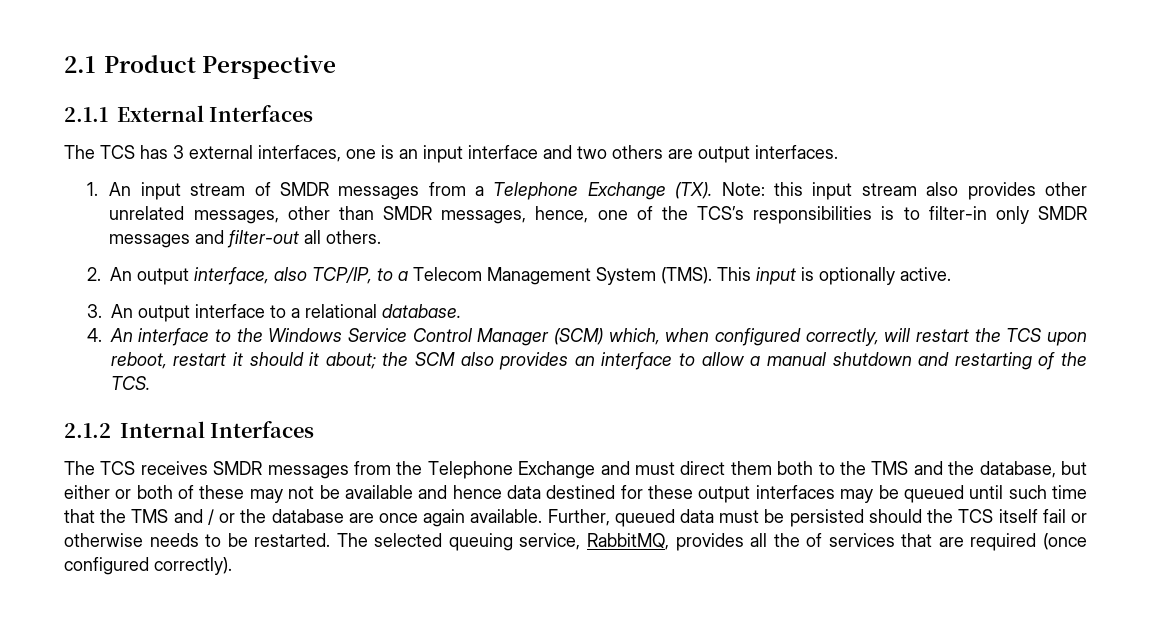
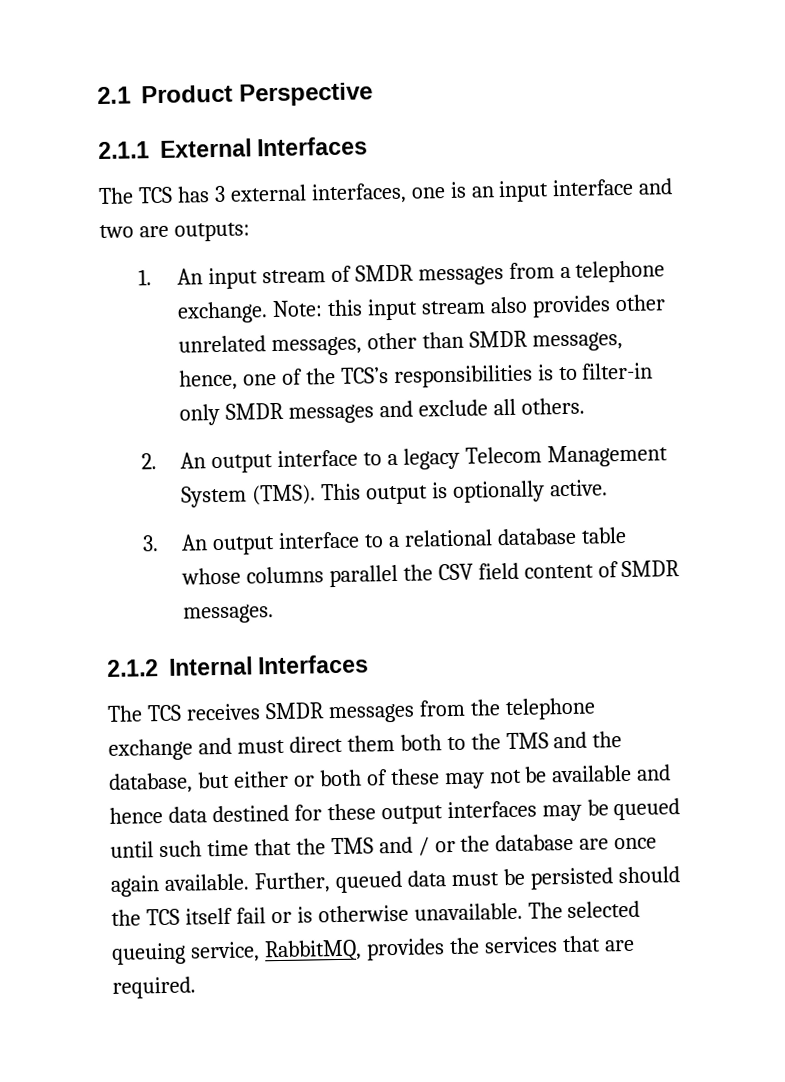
- The TCS has 3 external interfaces, one is an input interface and two others are output interfaces.
+ The TCS has 3 external interfaces, one is an input interface and two are outputs:
- 1. An input stream of SMDR messages from a Telephone Exchange (TX). Note: this input stream also provides other unrelated messages, other than SMDR messages, hence, one of the TCS’s responsibilities is to filter-in only SMDR messages and filter-out all others.
+ 1. An input stream of SMDR messages from a telephone exchange. Note: this input stream also provides other unrelated messages, other than SMDR messages, hence, one of the TCS’s responsibilities is to filter-in only SMDR messages and exclude all others.
- 2. An output interface, also TCP/IP, to a Telecom Management System (TMS).
+ 2. An output interface to a legacy Telecom Management System (TMS).
- This input is optionally active.
+ This output is optionally active.
- 3. An output interface to a relational database.
- 4. An interface to the Windows Service Control Manager (SCM) which, when configured correctly, will restart the TCS upon reboot, restart it should it about; the SCM also provides an interface to allow a manual shutdown and restarting of the TCS.
+ 3. An output interface to a relational database table whose columns parallel the CSV field content of SMDR messages.
- The TCS receives SMDR messages from the Telephone Exchange and must direct them both to the TMS and the database, but either or both of these may not be available and hence data destined for these output interfaces may be queued until such time that the TMS and / or the database are once again available.
+ The TCS receives SMDR messages from the telephone exchange and must direct them both to the TMS and the database, but either or both of these may not be available and hence data destined for these output interfaces may be queued until such time that the TMS and / or the database are once again available.
- Further, queued data must be persisted should the TCS itself fail or otherwise needs to be restarted.
+ Further, queued data must be persisted should the TCS itself fail or is otherwise unavailable.
- The selected queuing service, RabbitMQ, provides all the of services that are required (once configured correctly).
+ The selected queuing service, RabbitMQ, provides the services that are required.

